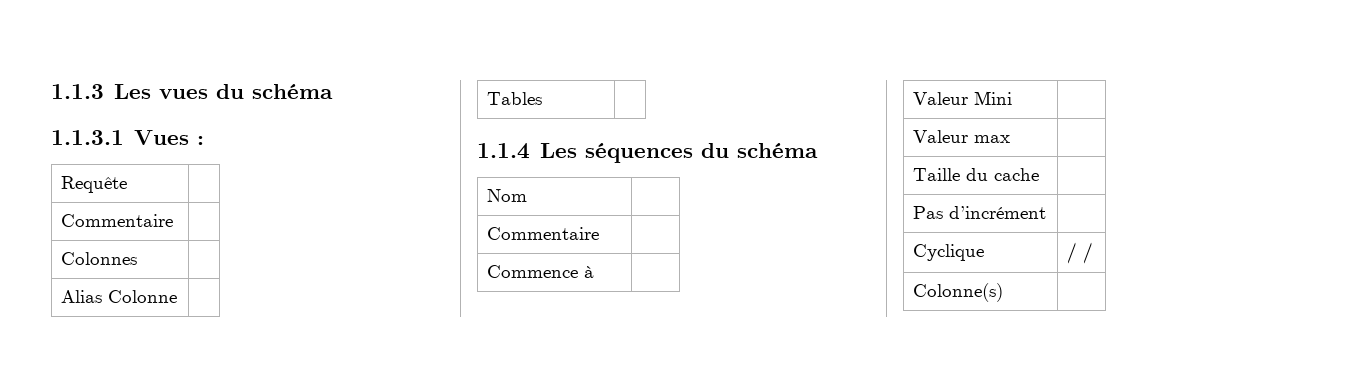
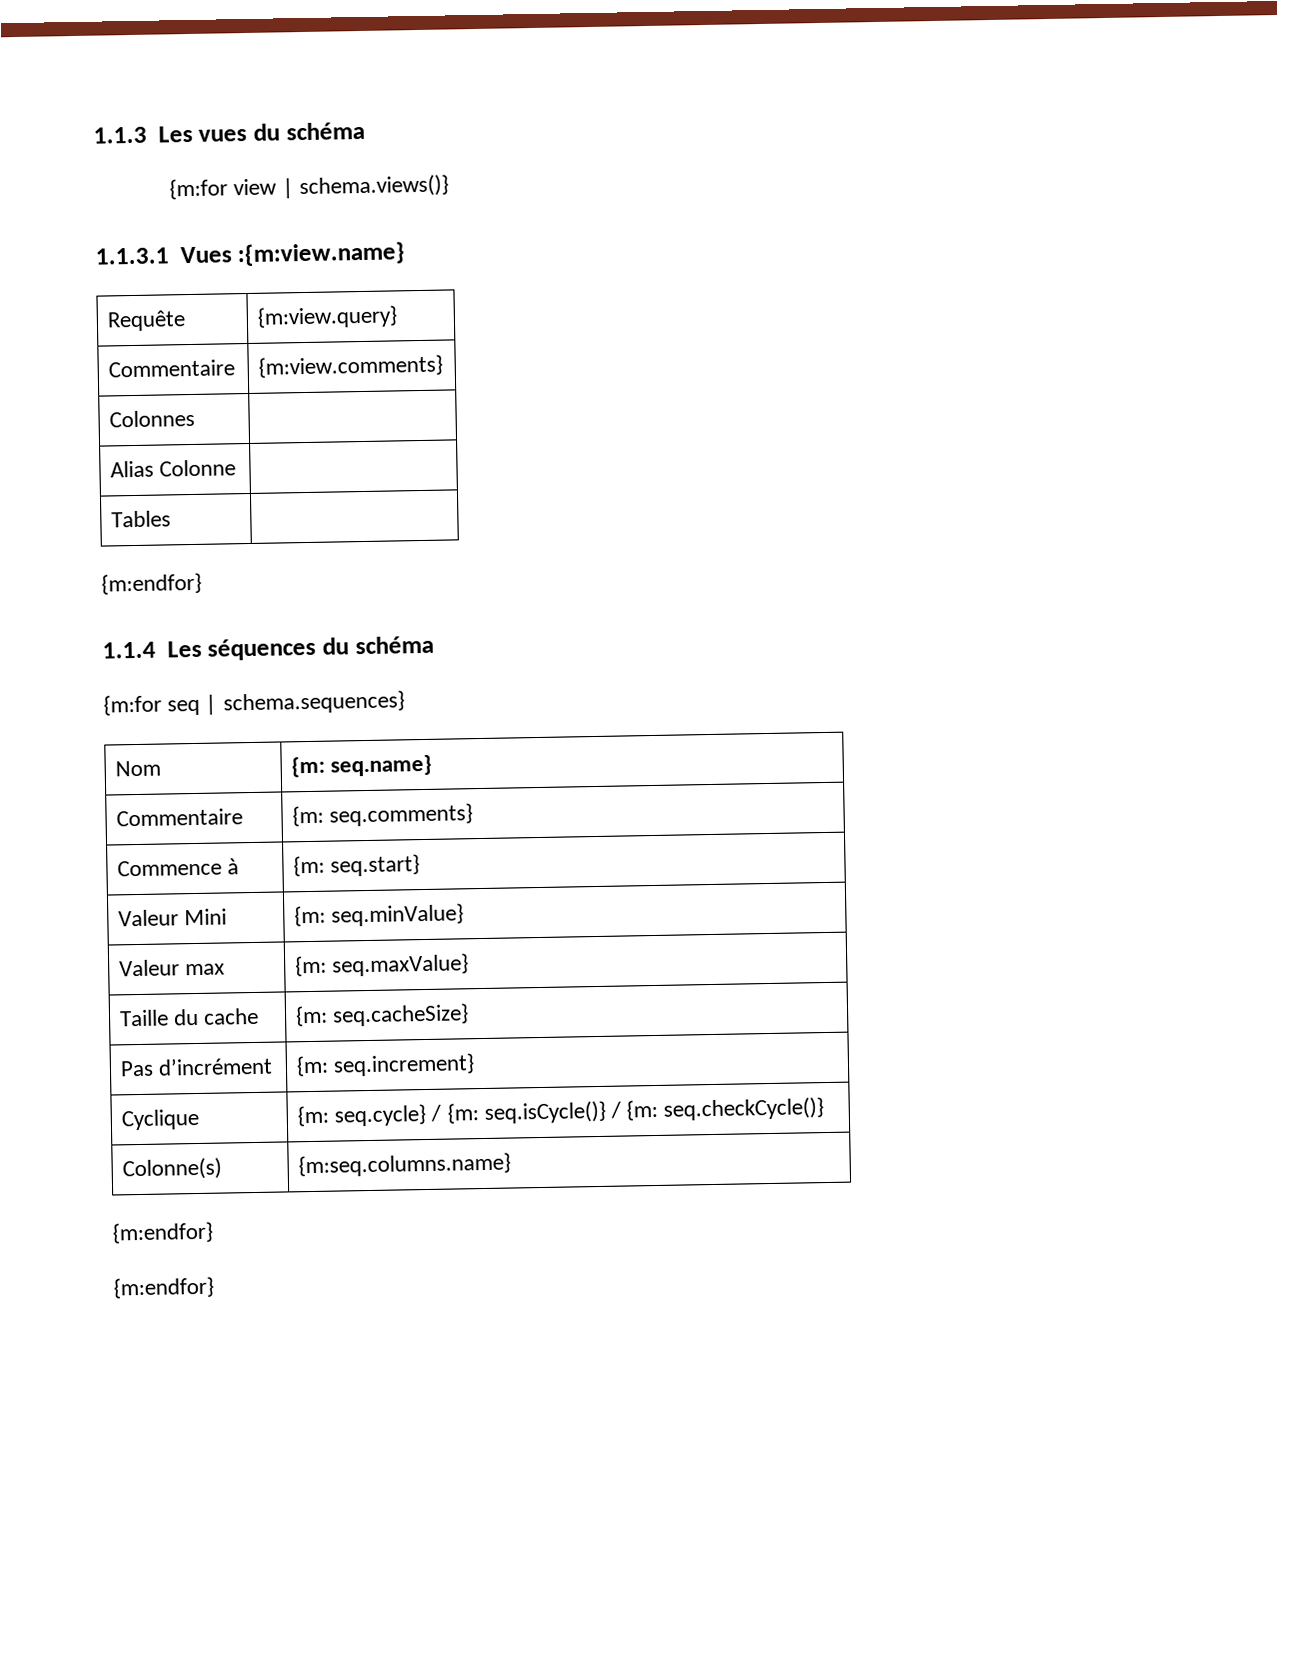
+ {m:for view | schema.views()}
- 1.1.3.1 Vues :
+ 1.1.3.1 Vues :{m:view.name}
- Requête |
- Commentaire |
+ Requête | {m:view.query}
+ Commentaire | {m:view.comments}
  Tables |
+ {m:endfor}
+ {m:for seq | schema.sequences}
- Nom |
- Commentaire |
+ Nom | {m: seq.name}
+ Commentaire | {m: seq.comments}
- Commence à |
+ Commence à | {m: seq.start}
- Valeur Mini |
+ Valeur Mini | {m: seq.minValue}
- Valeur max |
+ Valeur max | {m: seq.maxValue}
- Taille du cache |
+ Taille du cache | {m: seq.cacheSize}
- Pas d’incrément |
+ Pas d’incrément | {m: seq.increment}
- Cyclique | / /
+ Cyclique | {m: seq.cycle} / {m: seq.isCycle()} / {m: seq.checkCycle()}
- Colonne(s) |
+ Colonne(s) | {m:seq.columns.name}
+ {m:endfor}
+ {m:endfor}

